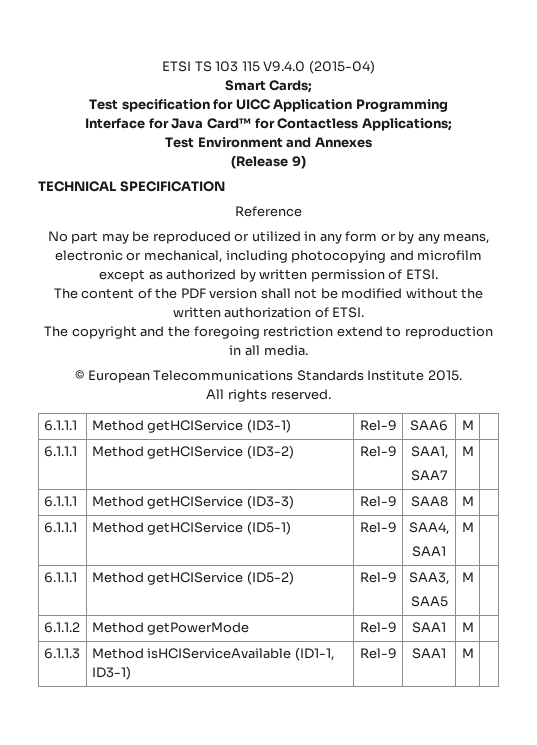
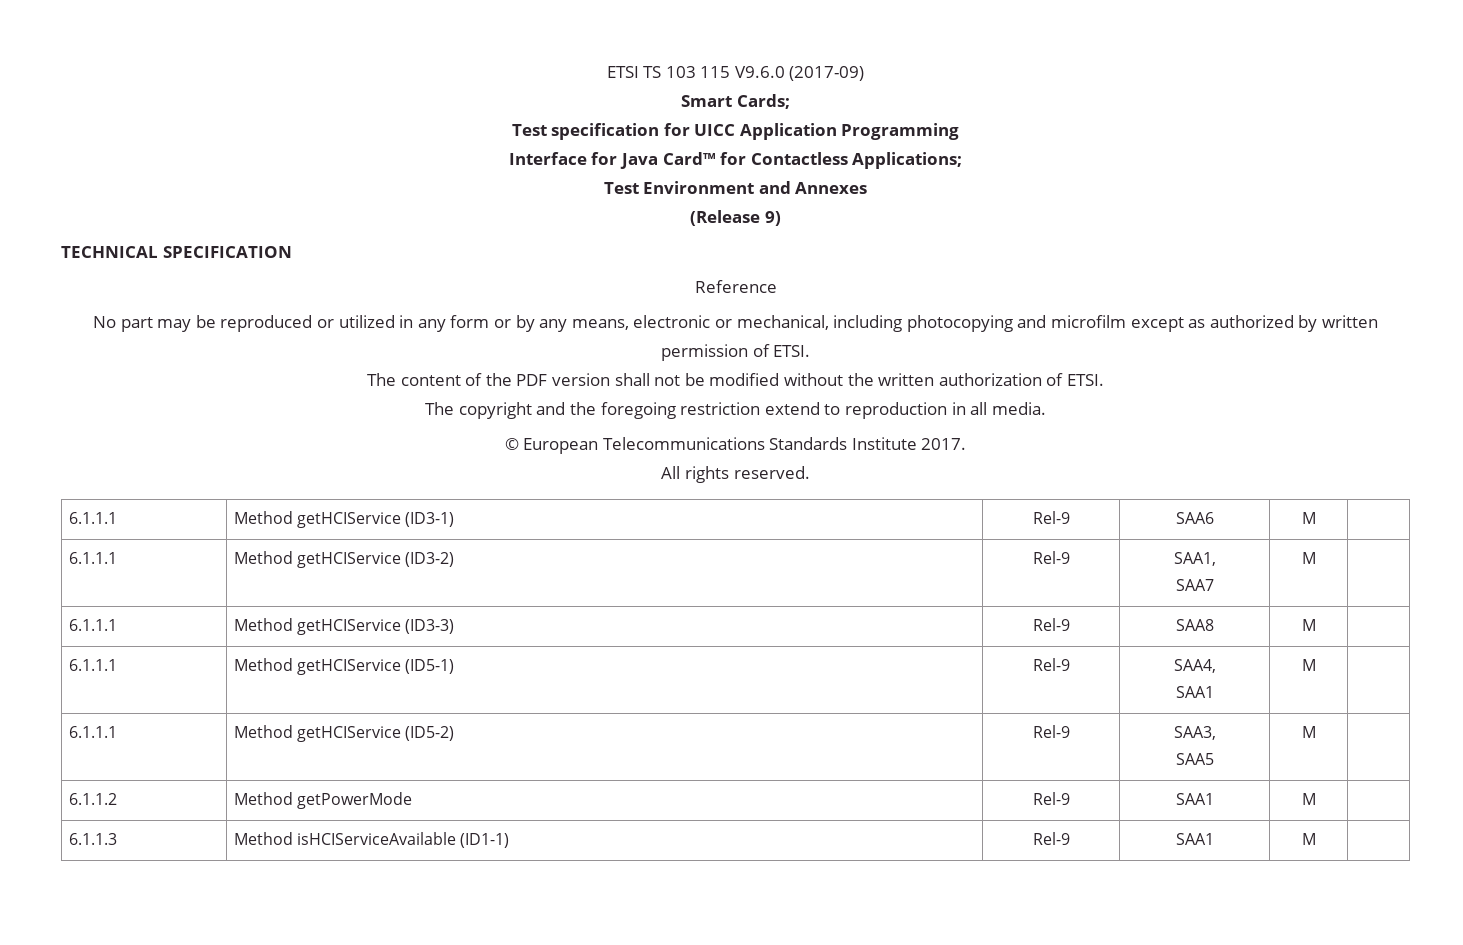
- ETSI TS 103 115 V9.4.0 (2015-04)
+ ETSI TS 103 115 V9.6.0 (2017-09)
- © European Telecommunications Standards Institute 2015.
+ © European Telecommunications Standards Institute 2017.
- 6.1.1.3 | Method isHCIServiceAvailable (ID1-1, ID3-1) | Rel-9 | SAA1 | M |
+ 6.1.1.3 | Method isHCIServiceAvailable (ID1-1) | Rel-9 | SAA1 | M |

